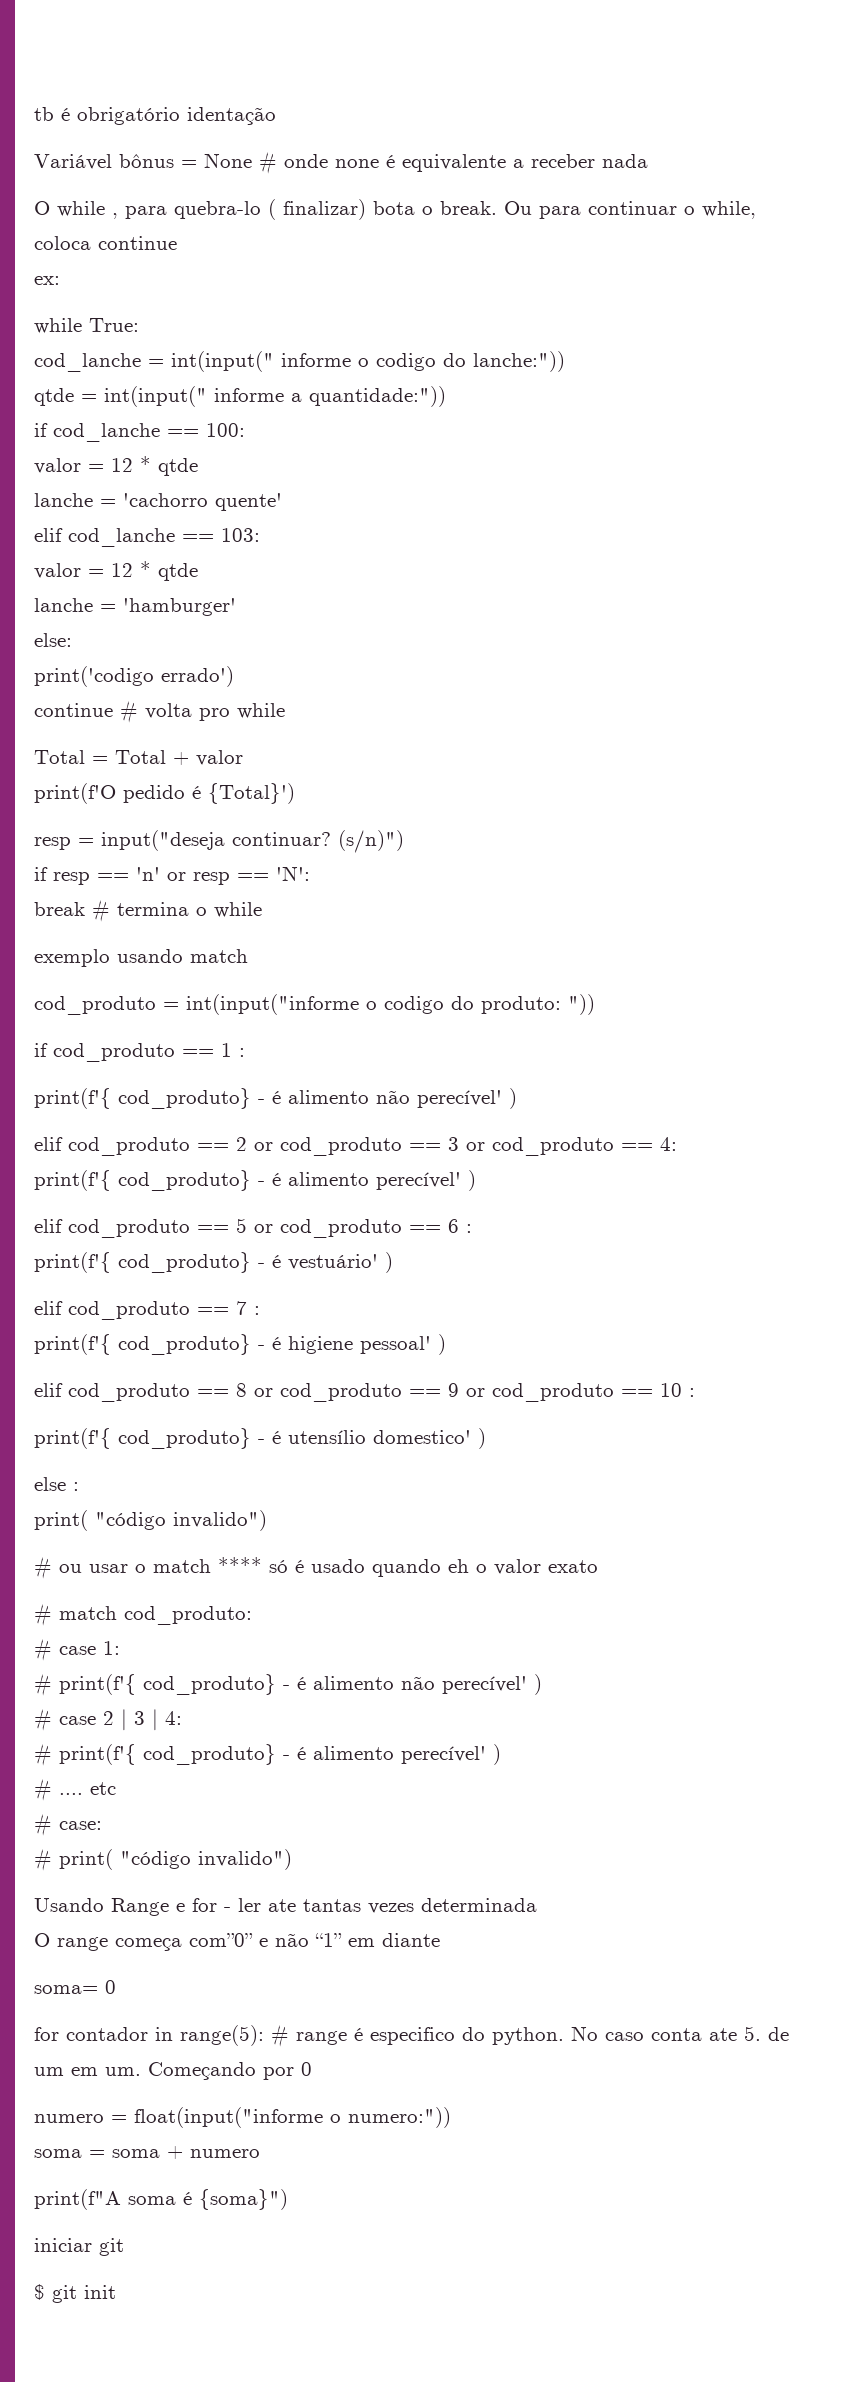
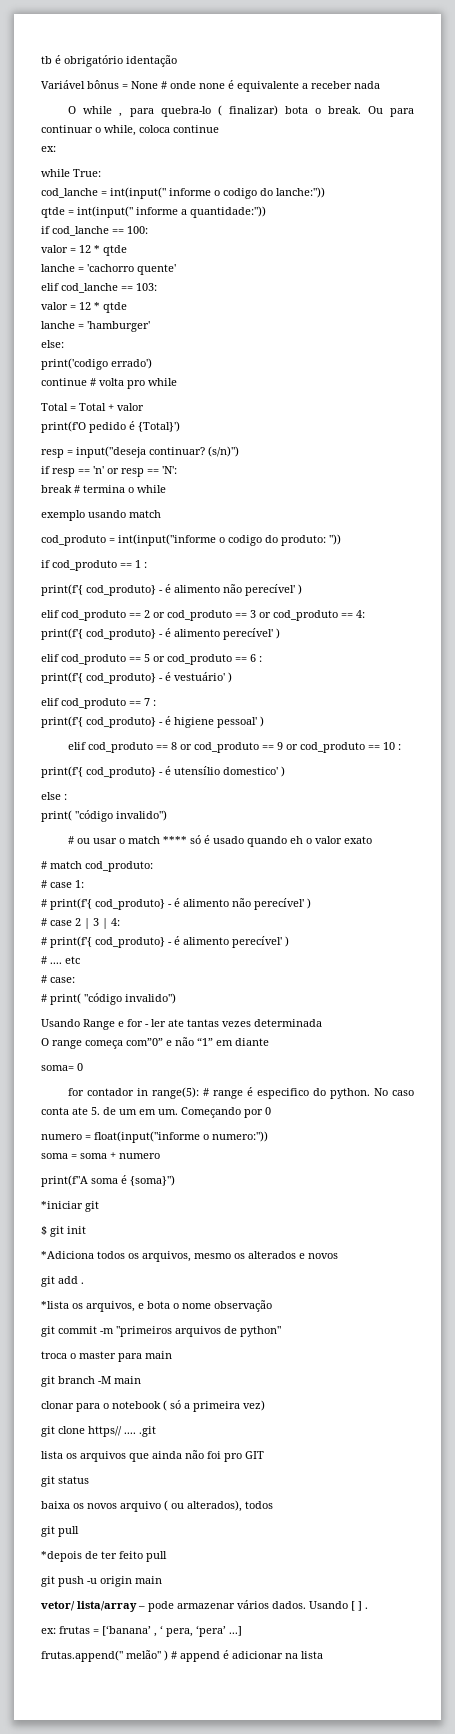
- iniciar git
+ *iniciar git
+ *Adiciona todos os arquivos, mesmo os alterados e novos
+ git add .
+ *lista os arquivos, e bota o nome observação
+ git commit -m "primeiros arquivos de python"
+ troca o master para main
+ git branch -M main
+ clonar para o notebook ( só a primeira vez)
+ git clone https// .... .git
+ lista os arquivos que ainda não foi pro GIT
+ git status
+ baixa os novos arquivo ( ou alterados), todos
+ git pull
+ *depois de ter feito pull
+ git push -u origin main
+ vetor/ lista/array – pode armazenar vários dados. Usando [ ] .
+ ex: frutas = [‘banana’ , ‘ pera, ‘pera’ ...]
+ frutas.append(" melão" ) # append é adicionar na lista

